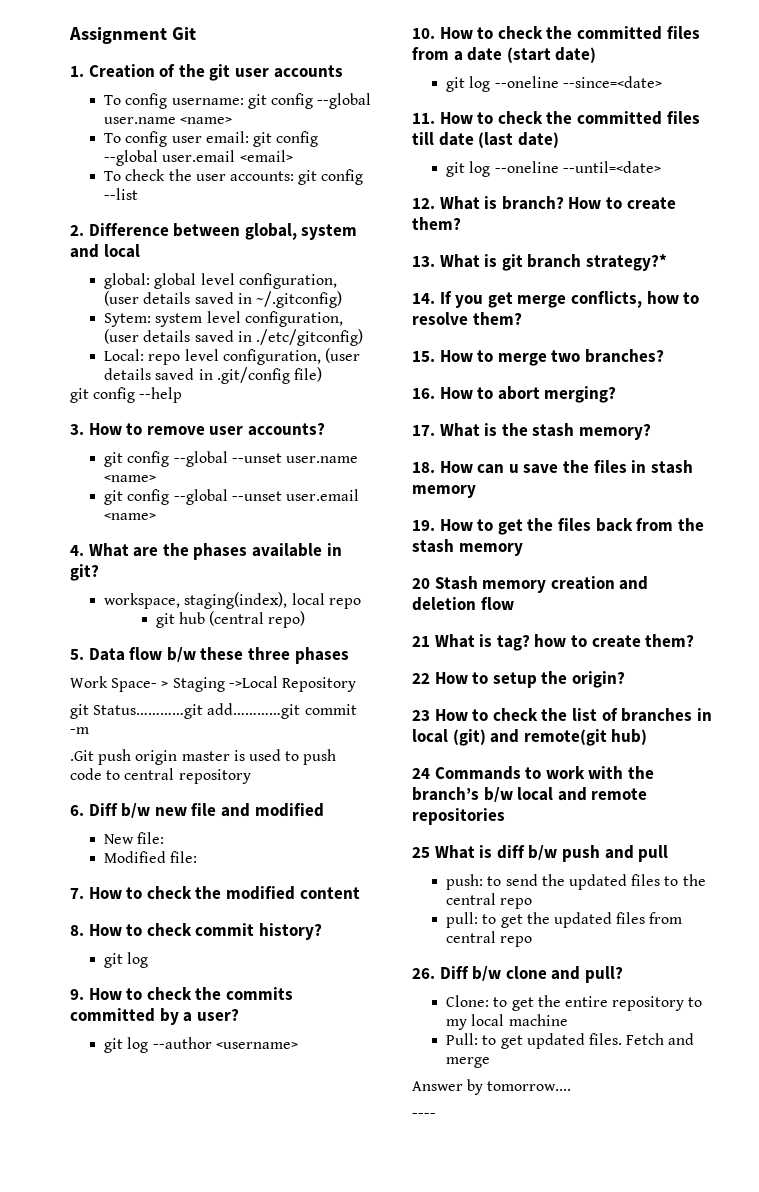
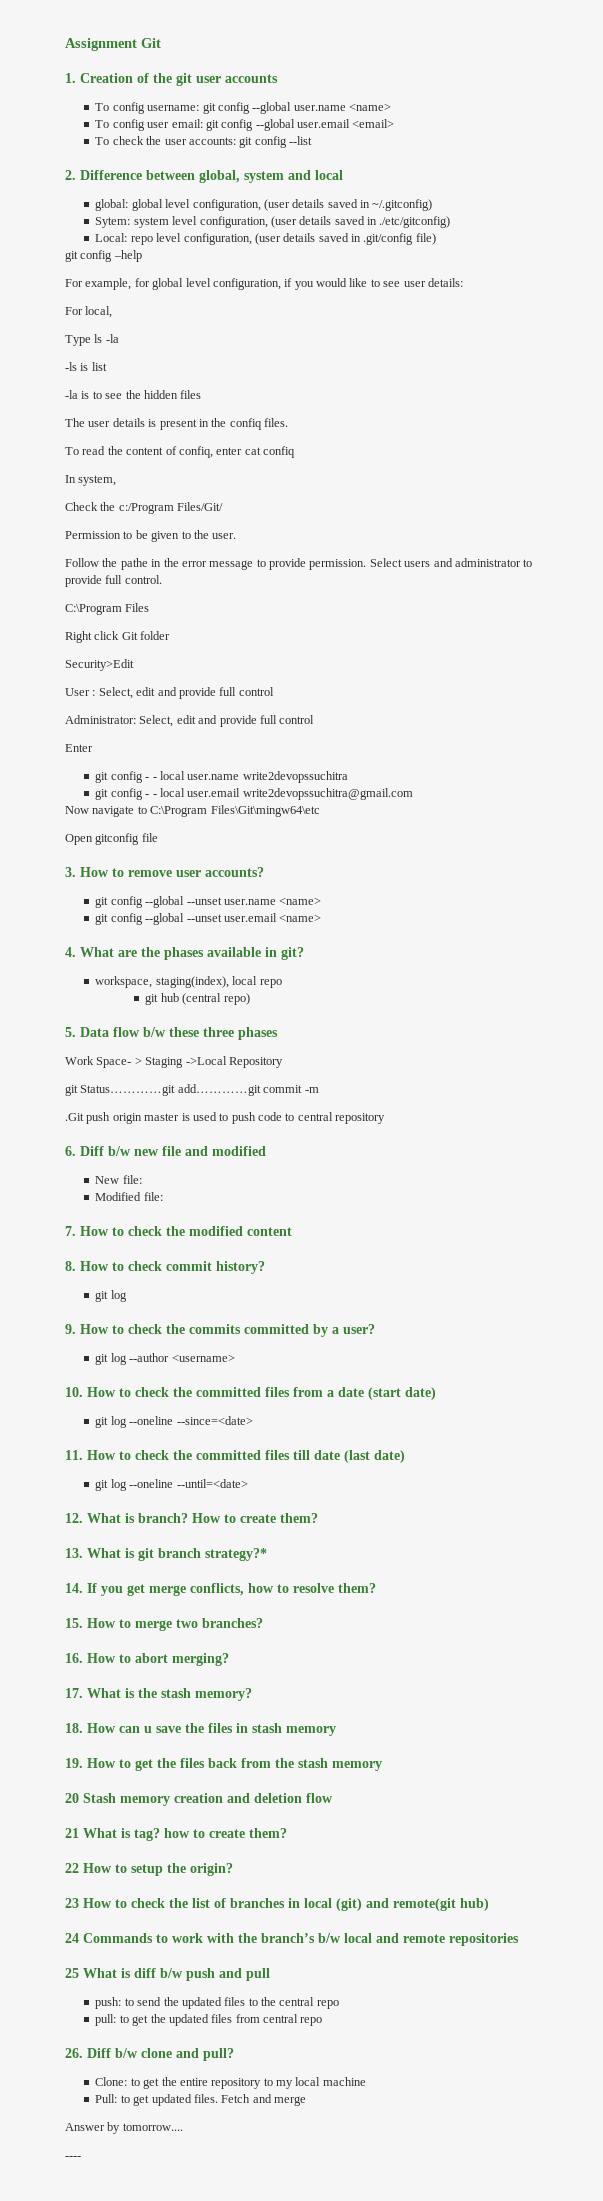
- git config --help
+ git config –help
+ For example, for global level configuration, if you would like to see user details:
+ For local,
+ Type ls -la
+ -ls is list
+ -la is to see the hidden files
+ The user details is present in the confiq files.
+ To read the content of confiq, enter cat confiq
+ In system,
+ Check the c:/Program Files/Git/
+ Permission to be given to the user.
+ Follow the pathe in the error message to provide permission. Select users and administrator to provide full control.
+ C:\Program Files
+ Right click Git folder
+ Security>Edit
+ User : Select, edit and provide full control
+ Administrator: Select, edit and provide full control
+ Enter
+ git config - - local user.name write2devopssuchitra
+ git config - - local user.email write2devopssuchitra@gmail.com
+ Now navigate to C:\Program Files\Git\mingw64\etc
+ Open gitconfig file

